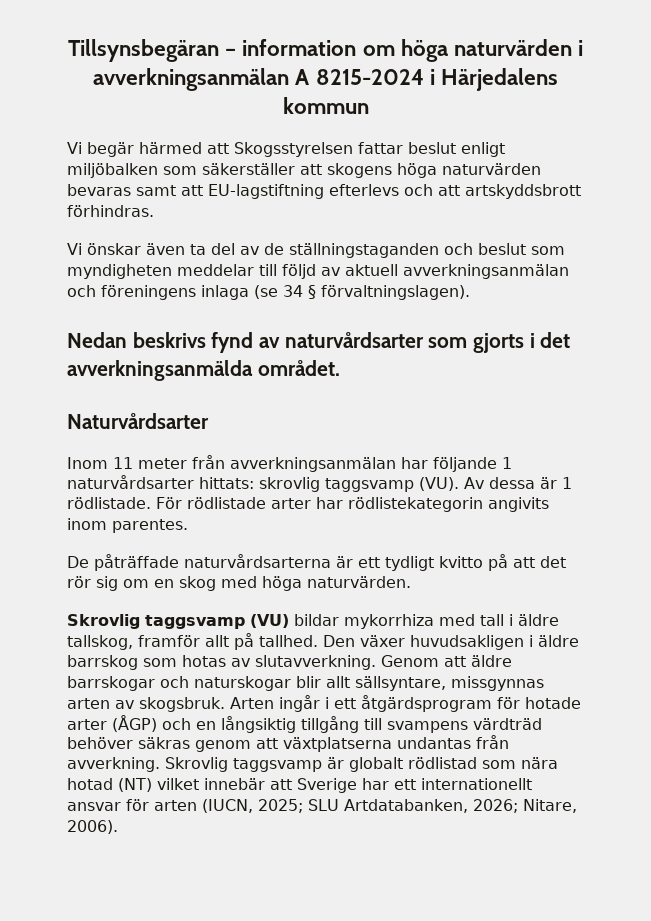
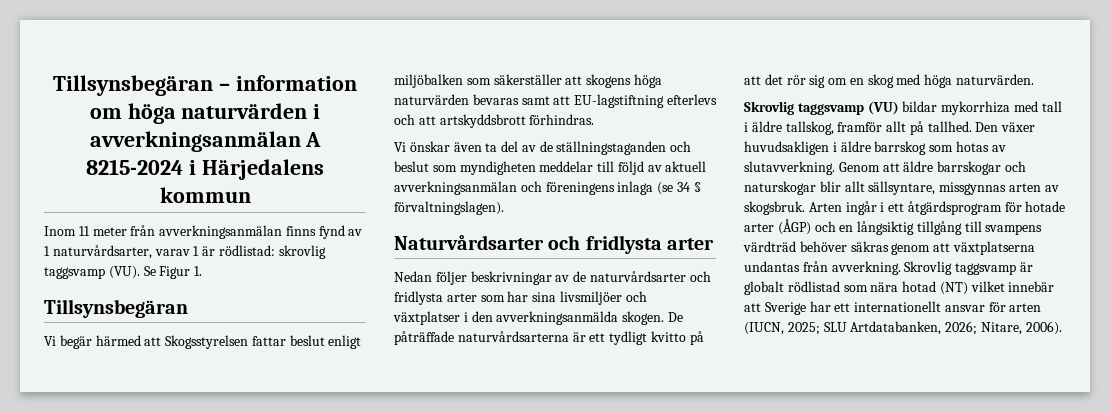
+ Inom 11 meter från avverkningsanmälan finns fynd av 1 naturvårdsarter, varav 1 är rödlistad: skrovlig taggsvamp (VU). Se Figur 1.
+ Tillsynsbegäran
- Nedan beskrivs fynd av naturvårdsarter som gjorts i det avverkningsanmälda området.
- Naturvårdsarter
- Inom 11 meter från avverkningsanmälan har följande 1 naturvårdsarter hittats: skrovlig taggsvamp (VU). Av dessa är 1 rödlistade. För rödlistade arter har rödlistekategorin angivits inom parentes.
- De påträffade naturvårdsarterna är ett tydligt kvitto på att det rör sig om en skog med höga naturvärden.
+ Naturvårdsarter och fridlysta arter
+ Nedan följer beskrivningar av de naturvårdsarter och fridlysta arter som har sina livsmiljöer och växtplatser i den avverkningsanmälda skogen. De påträffade naturvårdsarterna är ett tydligt kvitto på att det rör sig om en skog med höga naturvärden.

